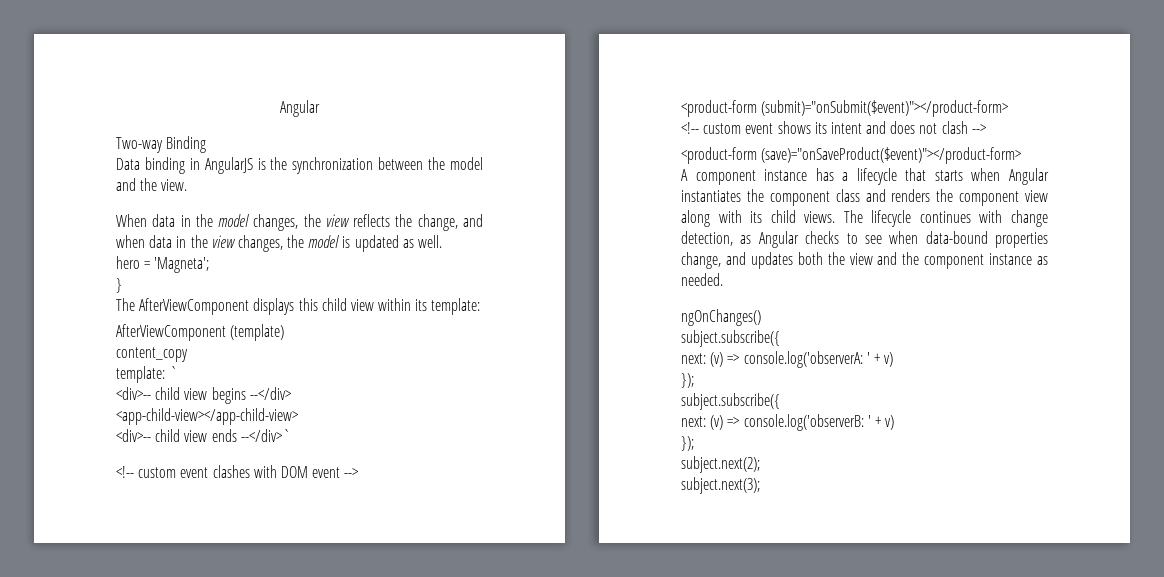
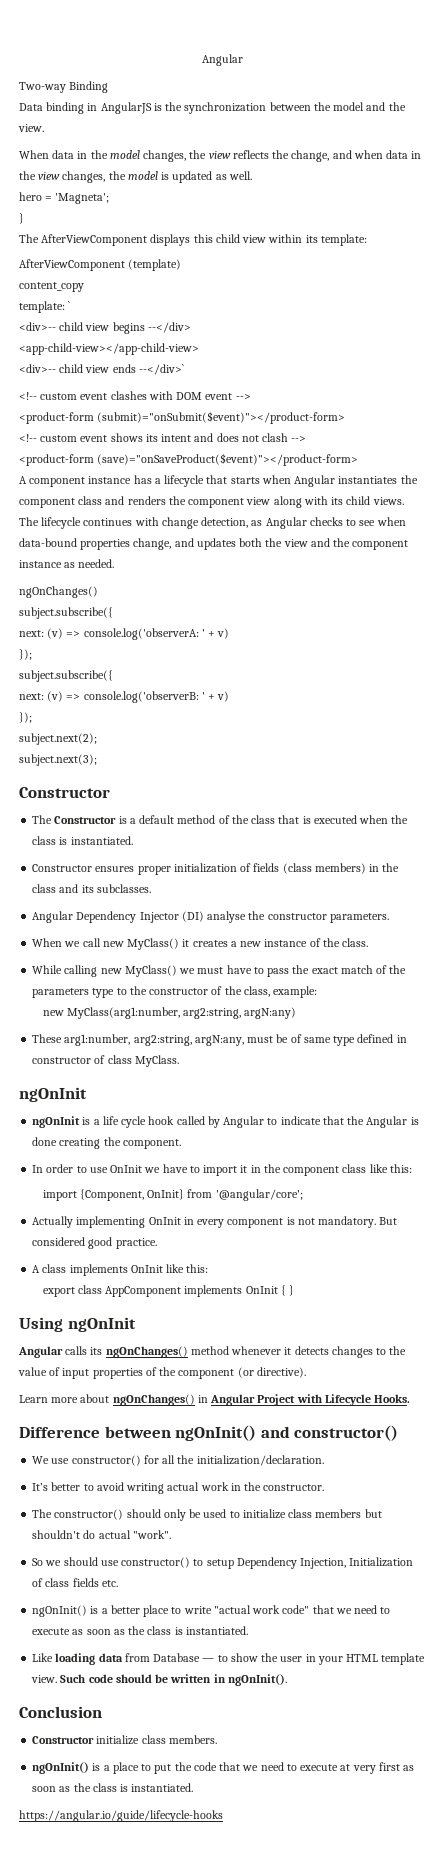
  subject.next(3);
+ Constructor
+ The Constructor is a default method of the class that is executed when the class is instantiated.
+ Constructor ensures proper initialization of fields (class members) in the class and its subclasses.
+ Angular Dependency Injector (DI) analyse the constructor parameters.
+ When we call new MyClass() it creates a new instance of the class.
+ While calling new MyClass() we must have to pass the exact match of the parameters type to the constructor of the class, example:
+ new MyClass(arg1:number, arg2:string, argN:any)
+ These arg1:number, arg2:string, argN:any, must be of same type defined in constructor of class MyClass.
+ ngOnInit
+ ngOnInit is a life cycle hook called by Angular to indicate that the Angular is done creating the component.
+ In order to use OnInit we have to import it in the component class like this:
+ import {Component, OnInit} from '@angular/core';
+ Actually implementing OnInit in every component is not mandatory. But considered good practice.
+ A class implements OnInit like this:
+ export class AppComponent implements OnInit { }
+ Using ngOnInit
+ Angular calls its ngOnChanges() method whenever it detects changes to the value of input properties of the component (or directive).
+ Learn more about ngOnChanges() in Angular Project with Lifecycle Hooks.
+ Difference between ngOnInit() and constructor()
+ We use constructor() for all the initialization/declaration.
+ It’s better to avoid writing actual work in the constructor.
+ The constructor() should only be used to initialize class members but shouldn't do actual "work".
+ So we should use constructor() to setup Dependency Injection, Initialization of class fields etc.
+ ngOnInit() is a better place to write "actual work code" that we need to execute as soon as the class is instantiated.
+ Like loading data from Database — to show the user in your HTML template view. Such code should be written in ngOnInit().
+ Conclusion
+ Constructor initialize class members.
+ ngOnInit() is a place to put the code that we need to execute at very first as soon as the class is instantiated.
+ https://angular.io/guide/lifecycle-hooks

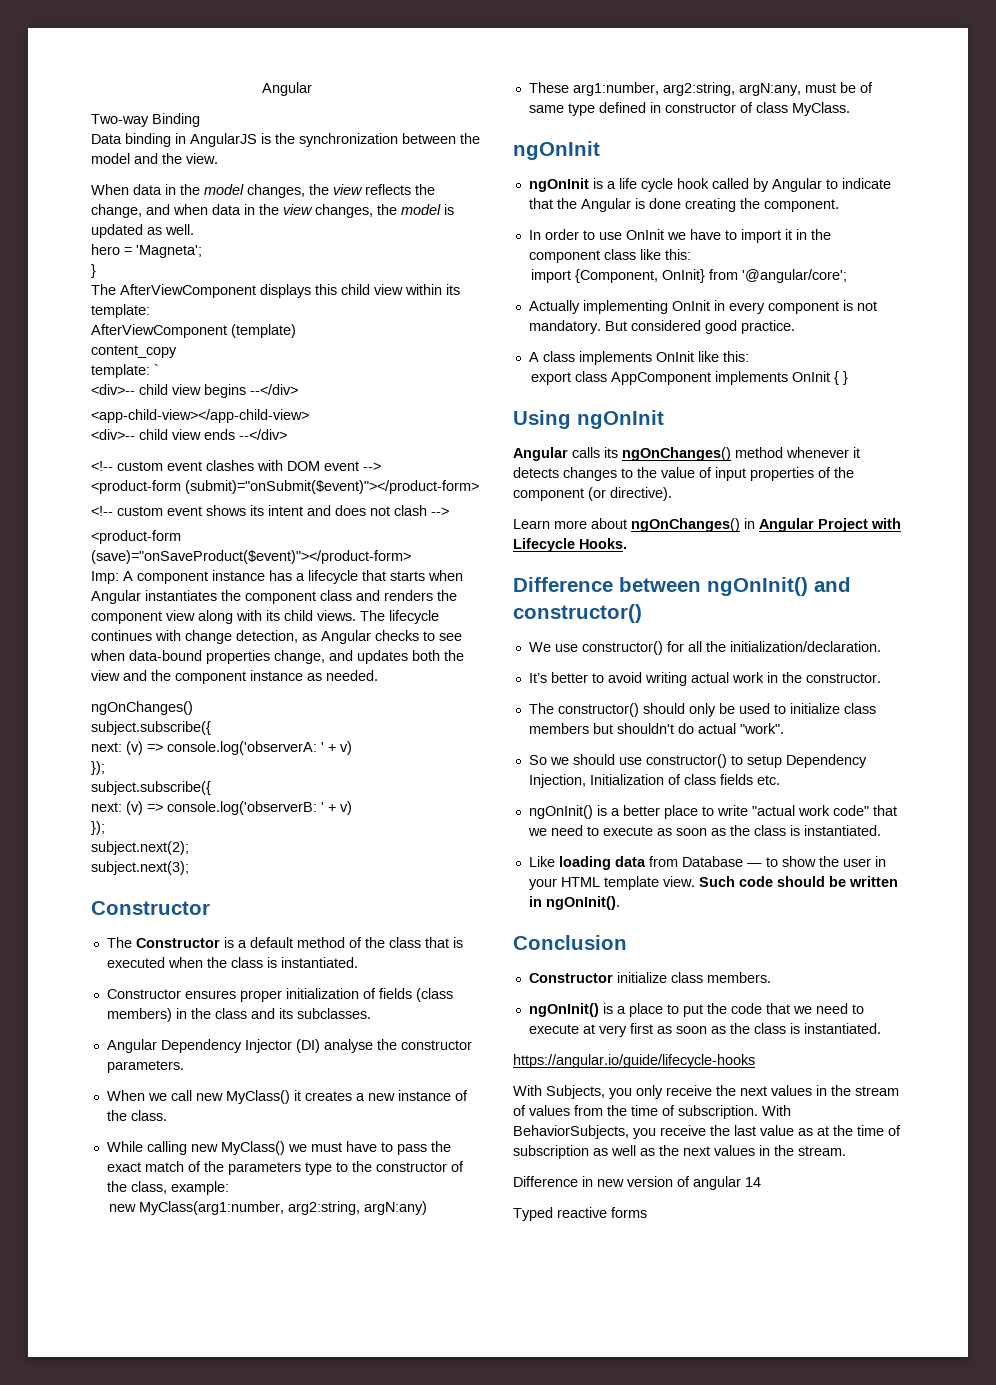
- <div>-- child view ends --</div>`
+ <div>-- child view ends --</div>
- A component instance has a lifecycle that starts when Angular instantiates the component class and renders the component view along with its child views.
+ Imp: A component instance has a lifecycle that starts when Angular instantiates the component class and renders the component view along with its child views.
+ With Subjects, you only receive the next values in the stream of values from the time of subscription. With BehaviorSubjects, you receive the last value as at the time of subscription as well as the next values in the stream.
+ Difference in new version of angular 14
+ Typed reactive forms

